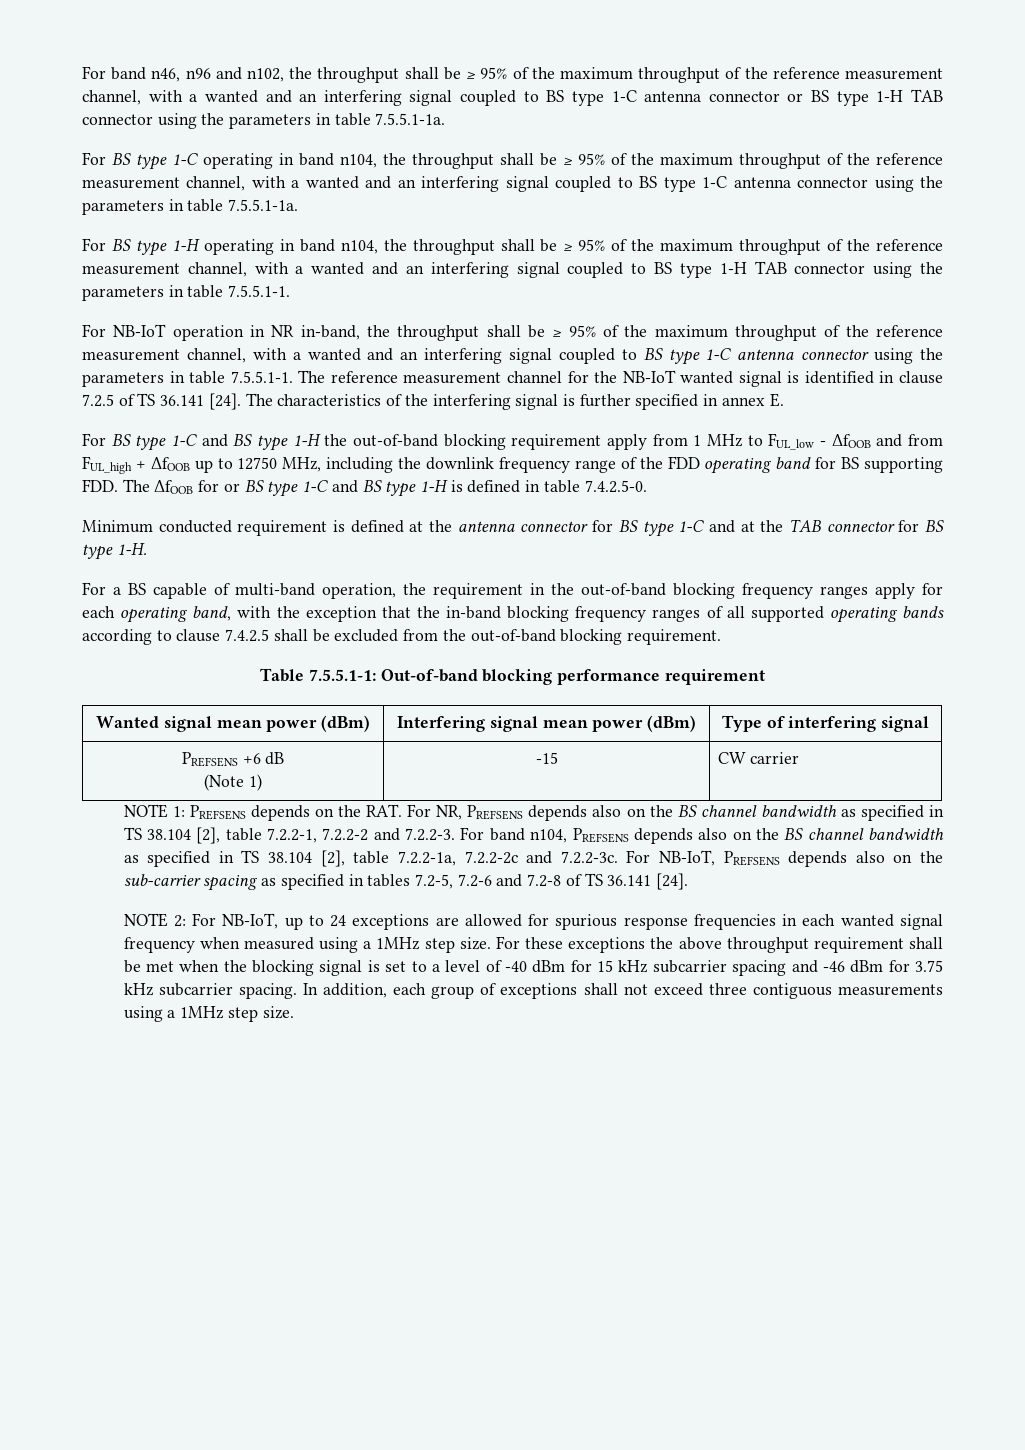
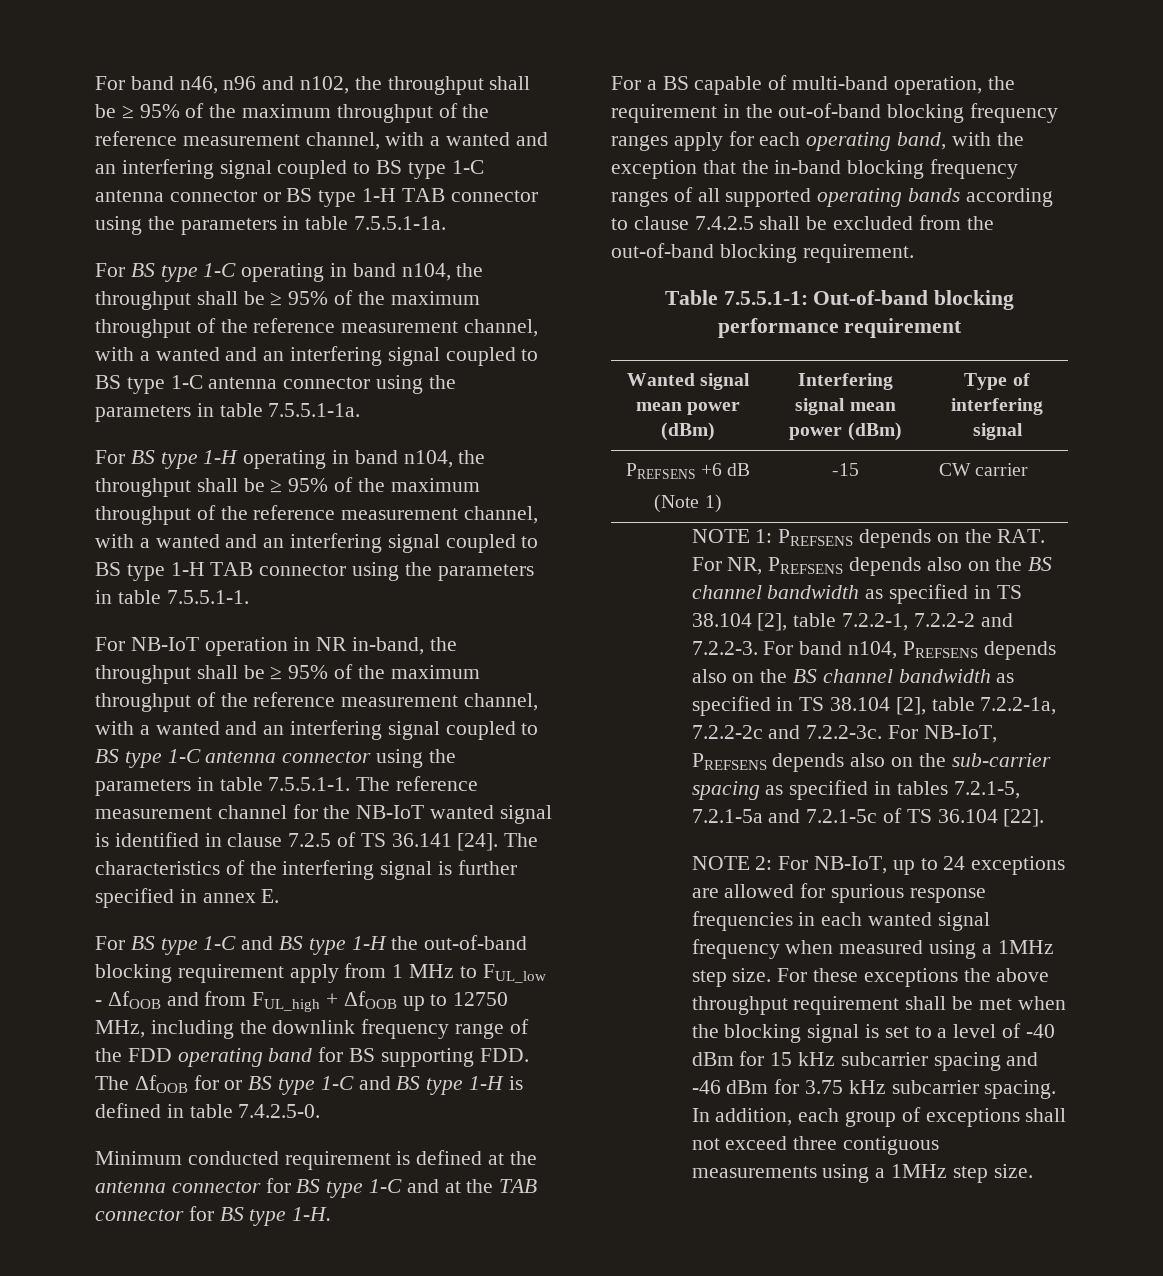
- PREFSENS depends on the RAT. For NR, PREFSENS depends also on the BS channel bandwidth as specified in TS 38.104 [2], table 7.2.2-1, 7.2.2-2 and 7.2.2-3. For band n104, PREFSENS depends also on the BS channel bandwidth as specified in TS 38.104 [2], table 7.2.2-1a, 7.2.2-2c and 7.2.2-3c. For NB-IoT, PREFSENS depends also on the sub-carrier spacing as specified in tables 7.2-5, 7.2-6 and 7.2-8 of TS 36.141 [24].
+ PREFSENS depends on the RAT. For NR, PREFSENS depends also on the BS channel bandwidth as specified in TS 38.104 [2], table 7.2.2-1, 7.2.2-2 and 7.2.2-3. For band n104, PREFSENS depends also on the BS channel bandwidth as specified in TS 38.104 [2], table 7.2.2-1a, 7.2.2-2c and 7.2.2-3c. For NB-IoT, PREFSENS depends also on the sub-carrier spacing as specified in tables 7.2.1-5, 7.2.1-5a and 7.2.1-5c of TS 36.104 [22].

